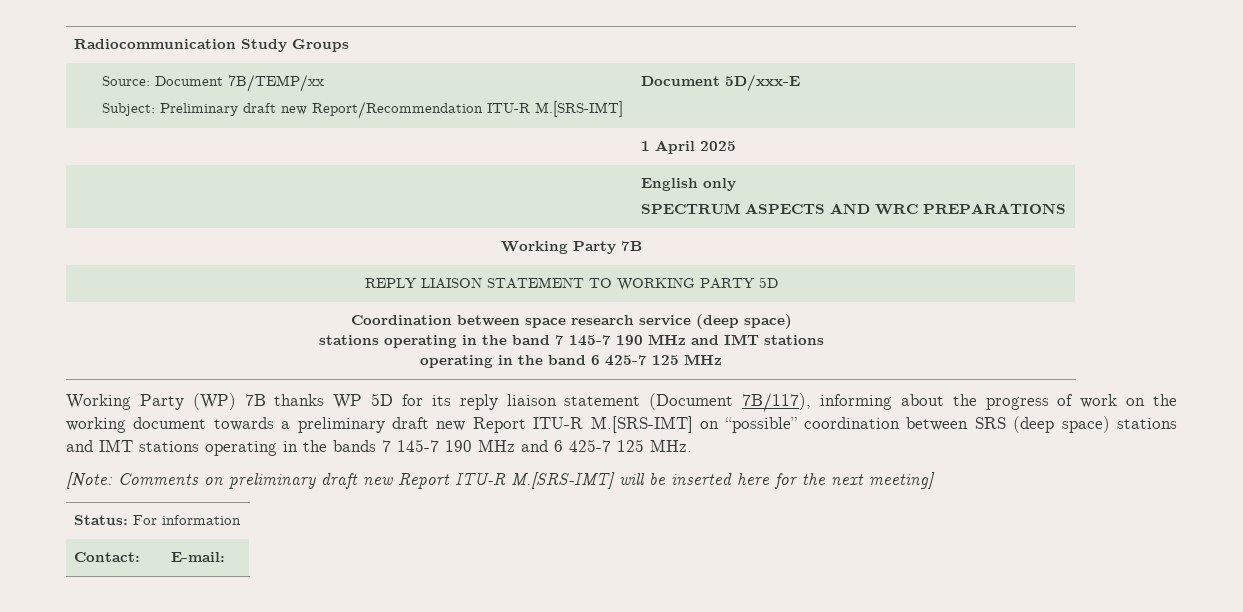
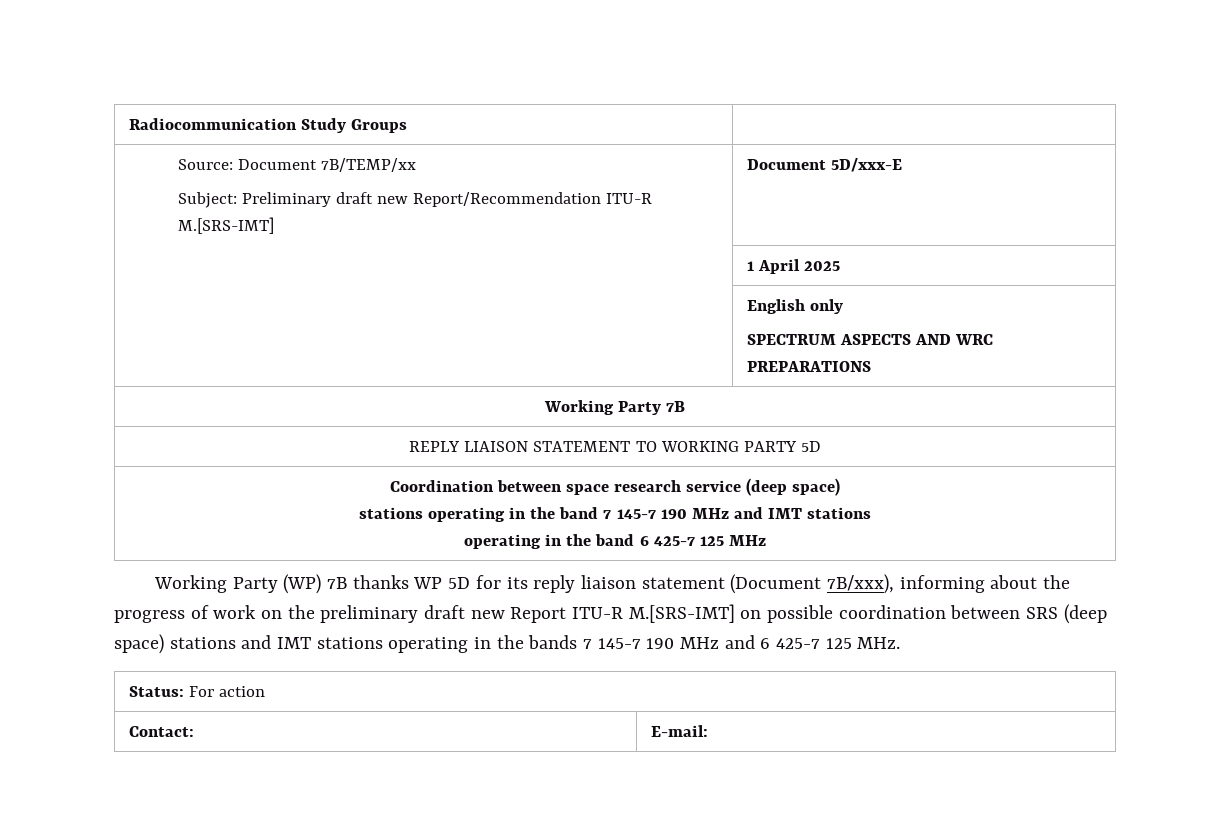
- Working Party (WP) 7B thanks WP 5D for its reply liaison statement (Document 7B/117), informing about the progress of work on the working document towards a preliminary draft new Report ITU-R M.[SRS-IMT] on “possible” coordination between SRS (deep space) stations and IMT stations operating in the bands 7 145-7 190 MHz and 6 425-7 125 MHz.
+ Working Party (WP) 7B thanks WP 5D for its reply liaison statement (Document 7B/xxx), informing about the progress of work on the preliminary draft new Report ITU-R M.[SRS-IMT] on possible coordination between SRS (deep space) stations and IMT stations operating in the bands 7 145-7 190 MHz and 6 425-7 125 MHz.
- [Note: Comments on preliminary draft new Report ITU-R M.[SRS-IMT] will be inserted here for the next meeting]
- Status: For information
+ Status: For action

